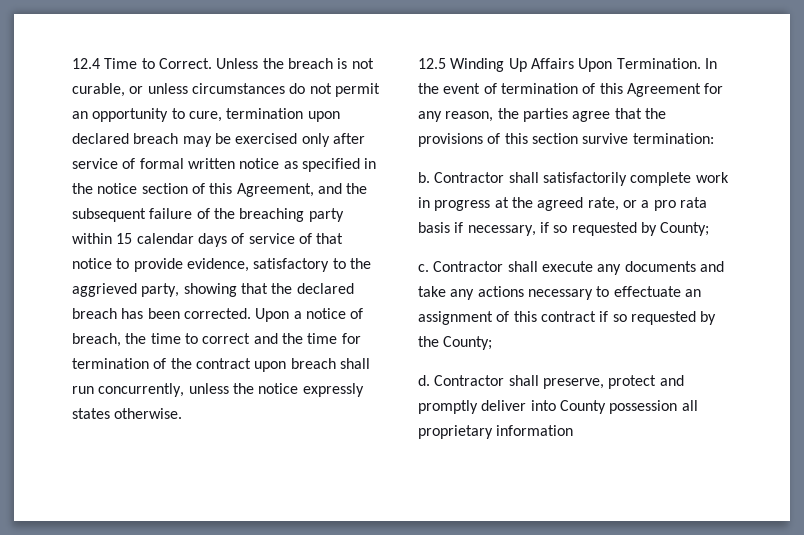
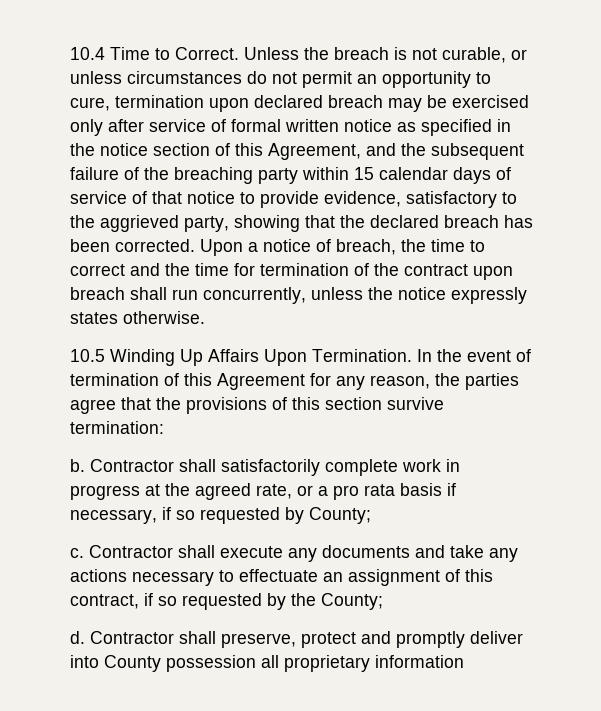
- 12.4 Time to Correct.
+ 10.4 Time to Correct.
- 12.5 Winding Up Affairs Upon Termination.
+ 10.5 Winding Up Affairs Upon Termination.
- Contractor shall execute any documents and take any actions necessary to effectuate an assignment of this contract if so requested by the County;
+ Contractor shall execute any documents and take any actions necessary to effectuate an assignment of this contract, if so requested by the County;

